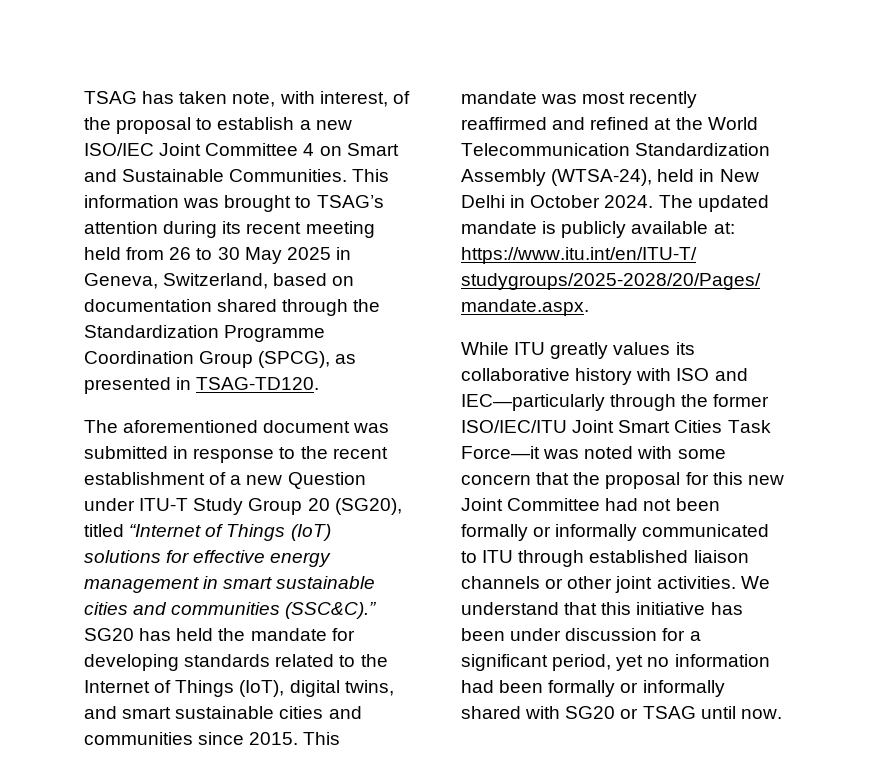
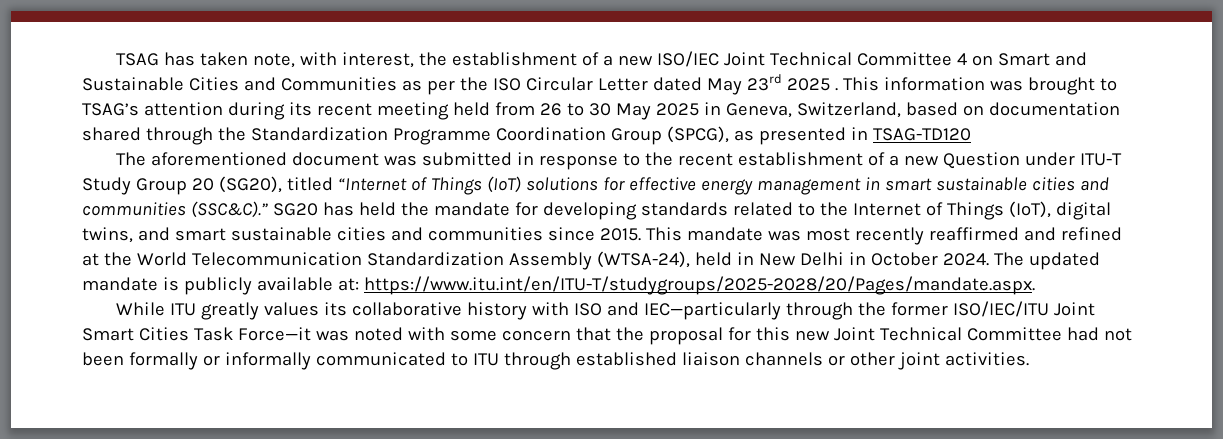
- TSAG has taken note, with interest, of the proposal to establish a new ISO/IEC Joint Committee 4 on Smart and Sustainable Communities.
+ TSAG has taken note, with interest, the establishment of a new ISO/IEC Joint Technical Committee 4 on Smart and Sustainable Cities and Communities as per the ISO Circular Letter dated May 23rd 2025 .
- This information was brought to TSAG’s attention during its recent meeting held from 26 to 30 May 2025 in Geneva, Switzerland, based on documentation shared through the Standardization Programme Coordination Group (SPCG), as presented in TSAG-TD120.
+ This information was brought to TSAG’s attention during its recent meeting held from 26 to 30 May 2025 in Geneva, Switzerland, based on documentation shared through the Standardization Programme Coordination Group (SPCG), as presented in TSAG-TD120
- While ITU greatly values its collaborative history with ISO and IEC—particularly through the former ISO/IEC/ITU Joint Smart Cities Task Force—it was noted with some concern that the proposal for this new Joint Committee had not been formally or informally communicated to ITU through established liaison channels or other joint activities. We understand that this initiative has been under discussion for a significant period, yet no information had been formally or informally shared with SG20 or TSAG until now.
+ While ITU greatly values its collaborative history with ISO and IEC—particularly through the former ISO/IEC/ITU Joint Smart Cities Task Force—it was noted with some concern that the proposal for this new Joint Technical Committee had not been formally or informally communicated to ITU through established liaison channels or other joint activities.

